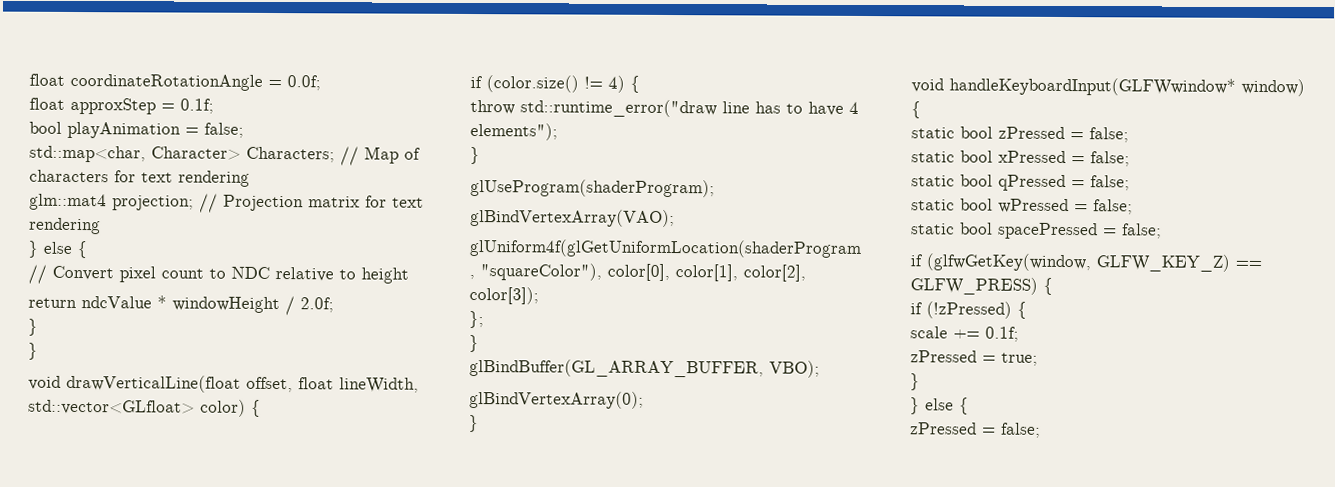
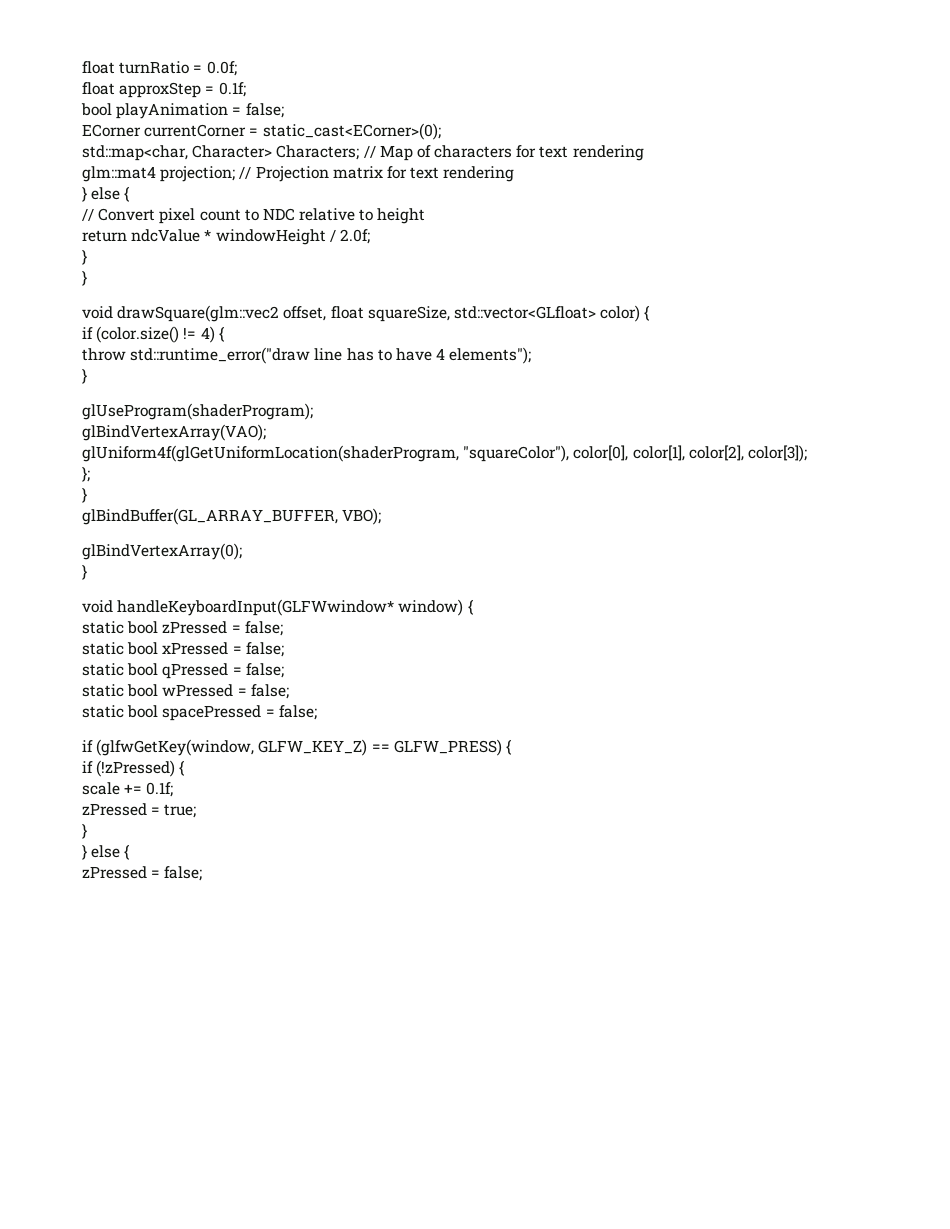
- float coordinateRotationAngle = 0.0f;
+ float turnRatio = 0.0f;
+ ECorner currentCorner = static_cast<ECorner>(0);
- void drawVerticalLine(float offset, float lineWidth, std::vector<GLfloat> color) {
+ void drawSquare(glm::vec2 offset, float squareSize, std::vector<GLfloat> color) {

